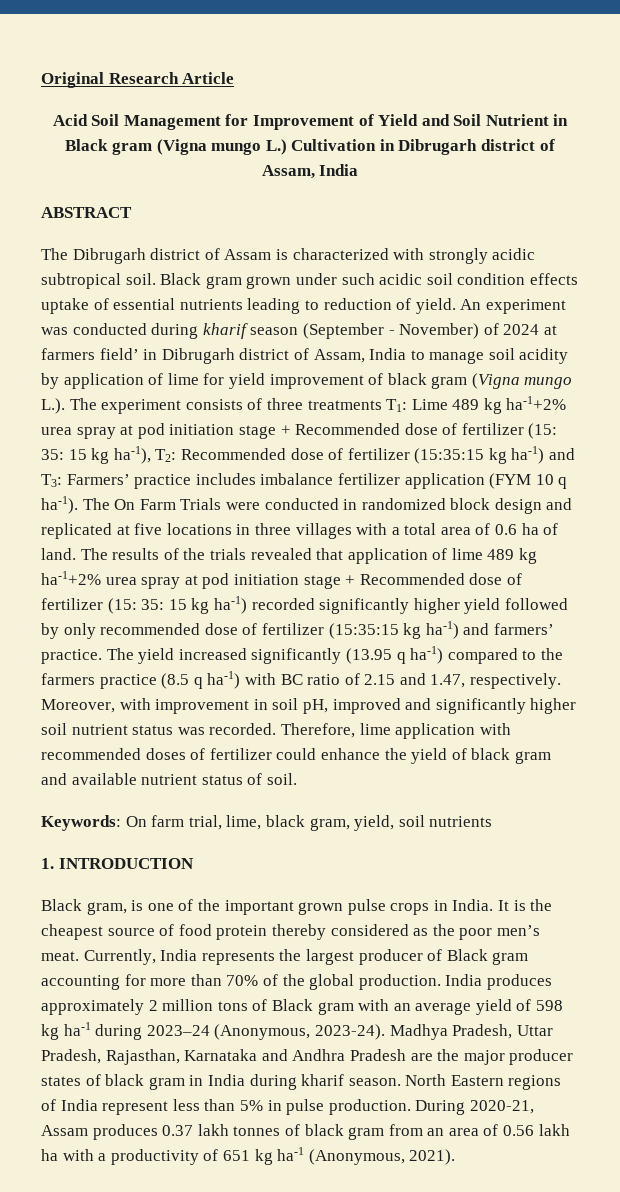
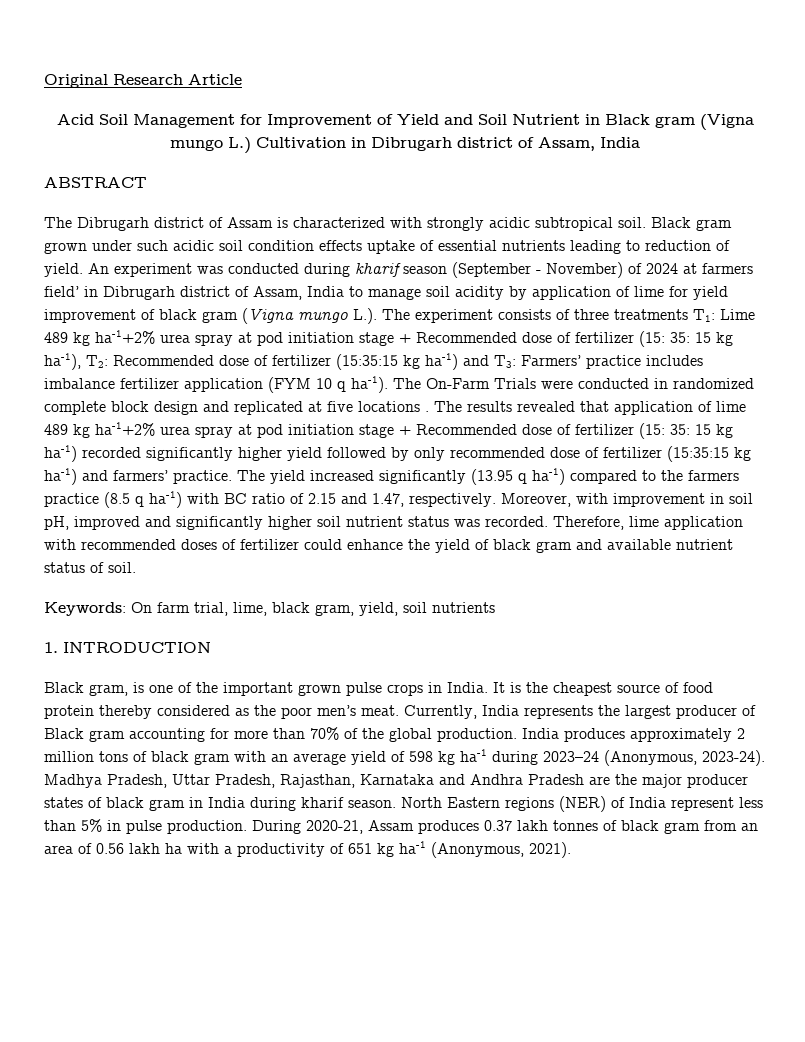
- The On Farm Trials were conducted in randomized block design and replicated at five locations in three villages with a total area of 0.6 ha of land. The results of the trials revealed that application of lime 489 kg ha-1+2% urea spray at pod initiation stage + Recommended dose of fertilizer (15: 35: 15 kg ha-1) recorded significantly higher yield followed by only recommended dose of fertilizer (15:35:15 kg ha-1) and farmers’ practice.
+ The On-Farm Trials were conducted in randomized complete block design and replicated at five locations . The results revealed that application of lime 489 kg ha-1+2% urea spray at pod initiation stage + Recommended dose of fertilizer (15: 35: 15 kg ha-1) recorded significantly higher yield followed by only recommended dose of fertilizer (15:35:15 kg ha-1) and farmers’ practice.
- India produces approximately 2 million tons of Black gram with an average yield of 598 kg ha-1 during 2023‒24 (Anonymous, 2023-24).
+ India produces approximately 2 million tons of black gram with an average yield of 598 kg ha-1 during 2023‒24 (Anonymous, 2023-24).
- North Eastern regions of India represent less than 5% in pulse production.
+ North Eastern regions (NER) of India represent less than 5% in pulse production.

